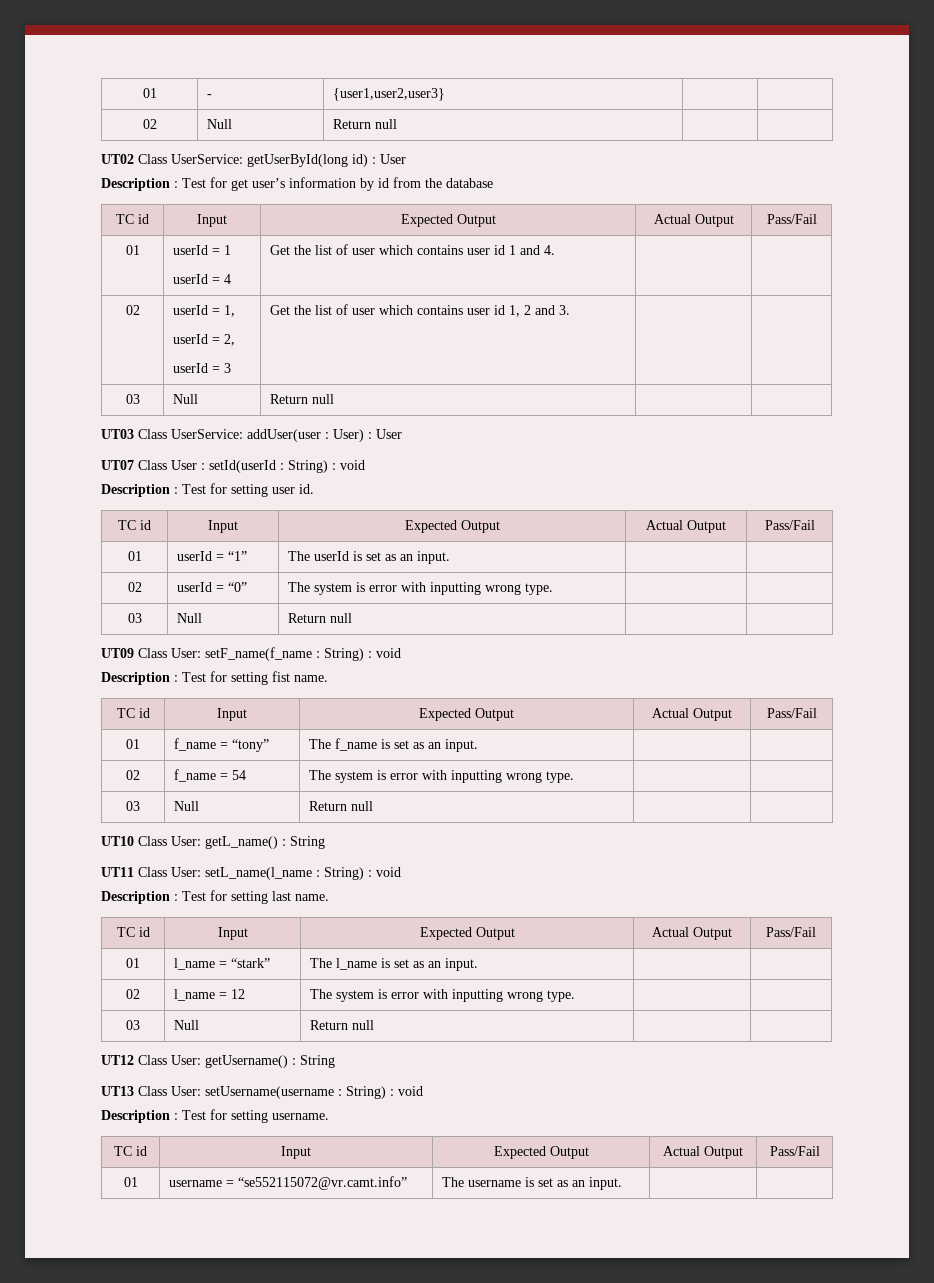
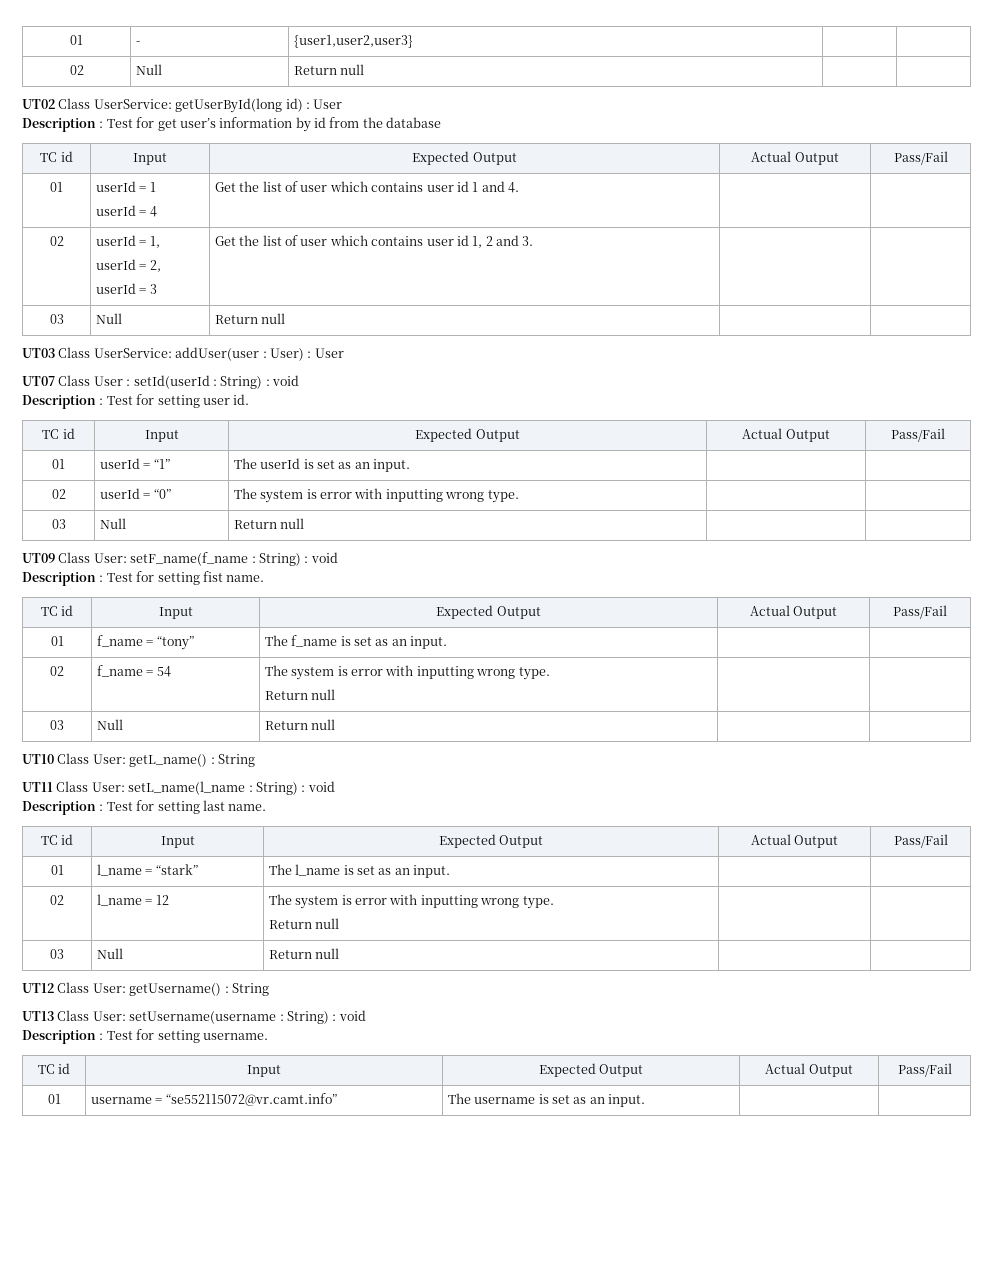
- 02 | f_name = 54 | The system is error with inputting wrong type. | |
+ 02 | f_name = 54 | The system is error with inputting wrong type.
+ Return null | |
- 02 | l_name = 12 | The system is error with inputting wrong type. | |
+ 02 | l_name = 12 | The system is error with inputting wrong type.
+ Return null | |

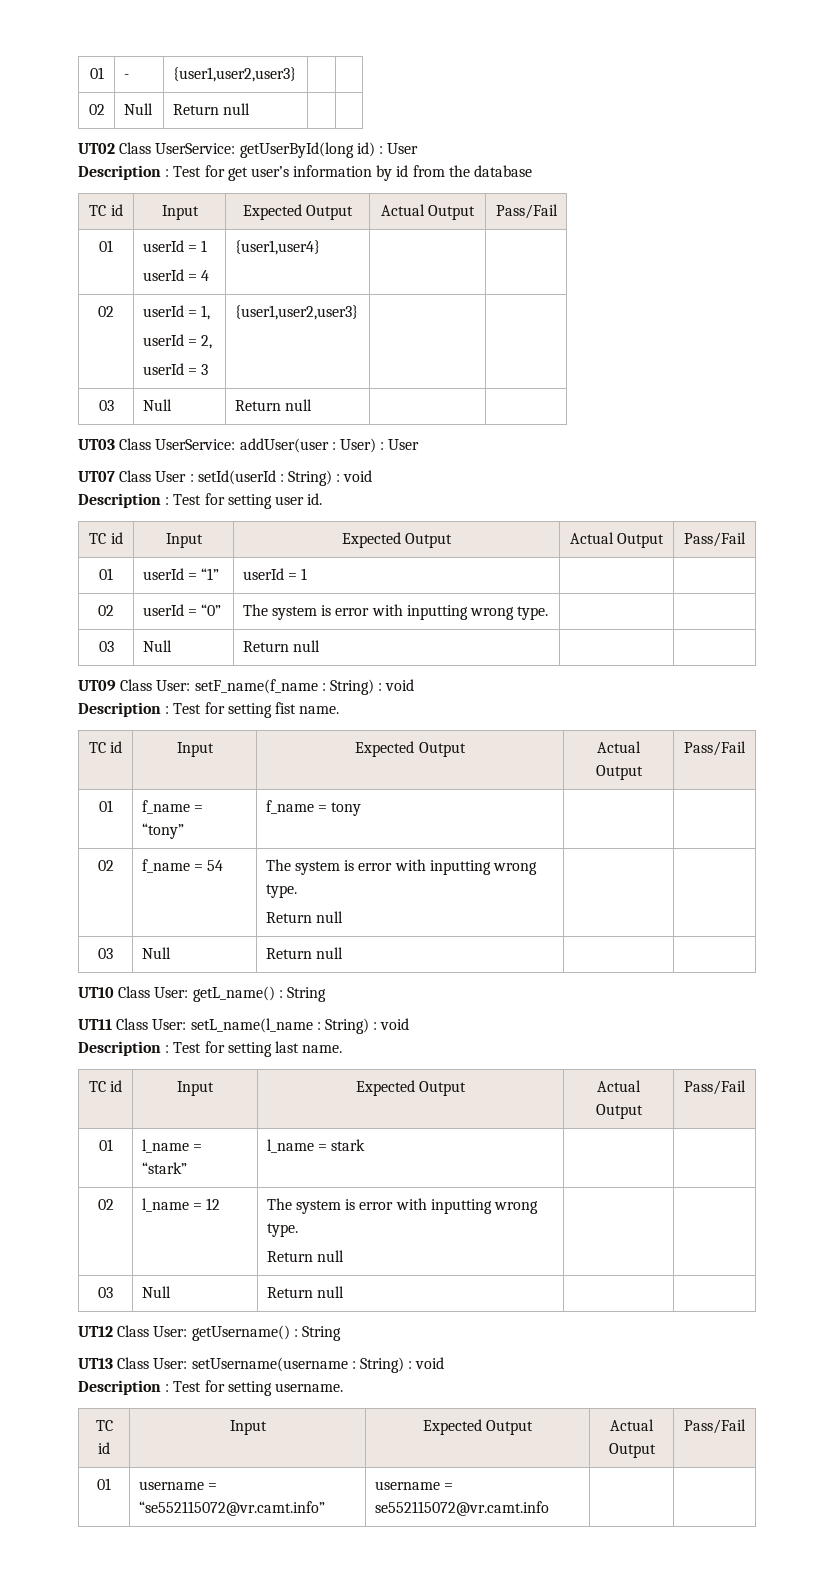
  01 | userId = 1
- userId = 4 | Get the list of user which contains user id 1 and 4. | |
+ userId = 4 | {user1,user4} | |
  02 | userId = 1,
  userId = 2,
- userId = 3 | Get the list of user which contains user id 1, 2 and 3. | |
+ userId = 3 | {user1,user2,user3} | |
- 01 | userId = “1” | The userId is set as an input. | |
+ 01 | userId = “1” | userId = 1 | |
- 01 | f_name = “tony” | The f_name is set as an input. | |
+ 01 | f_name = “tony” | f_name = tony | |
- 01 | l_name = “stark” | The l_name is set as an input. | |
+ 01 | l_name = “stark” | l_name = stark | |
- 01 | username = “se552115072@vr.camt.info” | The username is set as an input. | |
+ 01 | username = “se552115072@vr.camt.info” | username = se552115072@vr.camt.info | |

